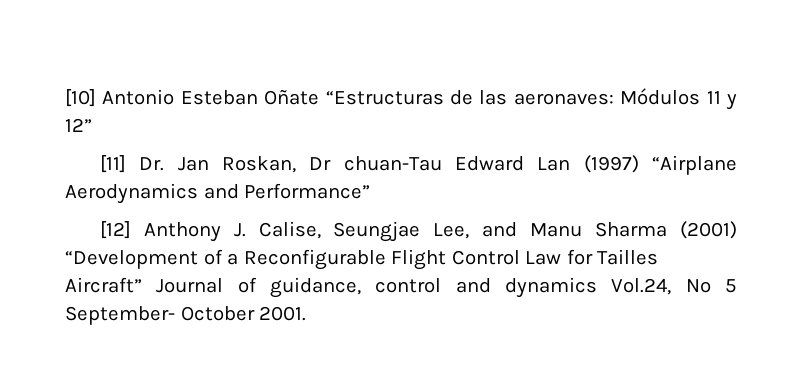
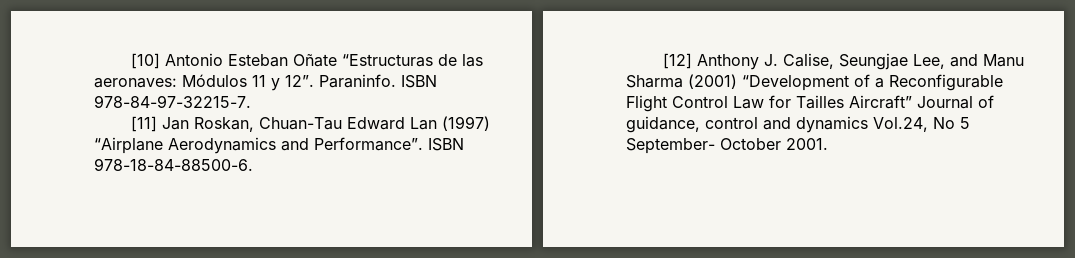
- [10] Antonio Esteban Oñate “Estructuras de las aeronaves: Módulos 11 y 12”
+ [10] Antonio Esteban Oñate “Estructuras de las aeronaves: Módulos 11 y 12”. Paraninfo. ISBN 978-84-97-32215-7.
- [11] Dr. Jan Roskan, Dr chuan-Tau Edward Lan (1997) “Airplane Aerodynamics and Performance”
+ [11] Jan Roskan, Chuan-Tau Edward Lan (1997) “Airplane Aerodynamics and Performance”. ISBN 978-18-84-88500-6.

